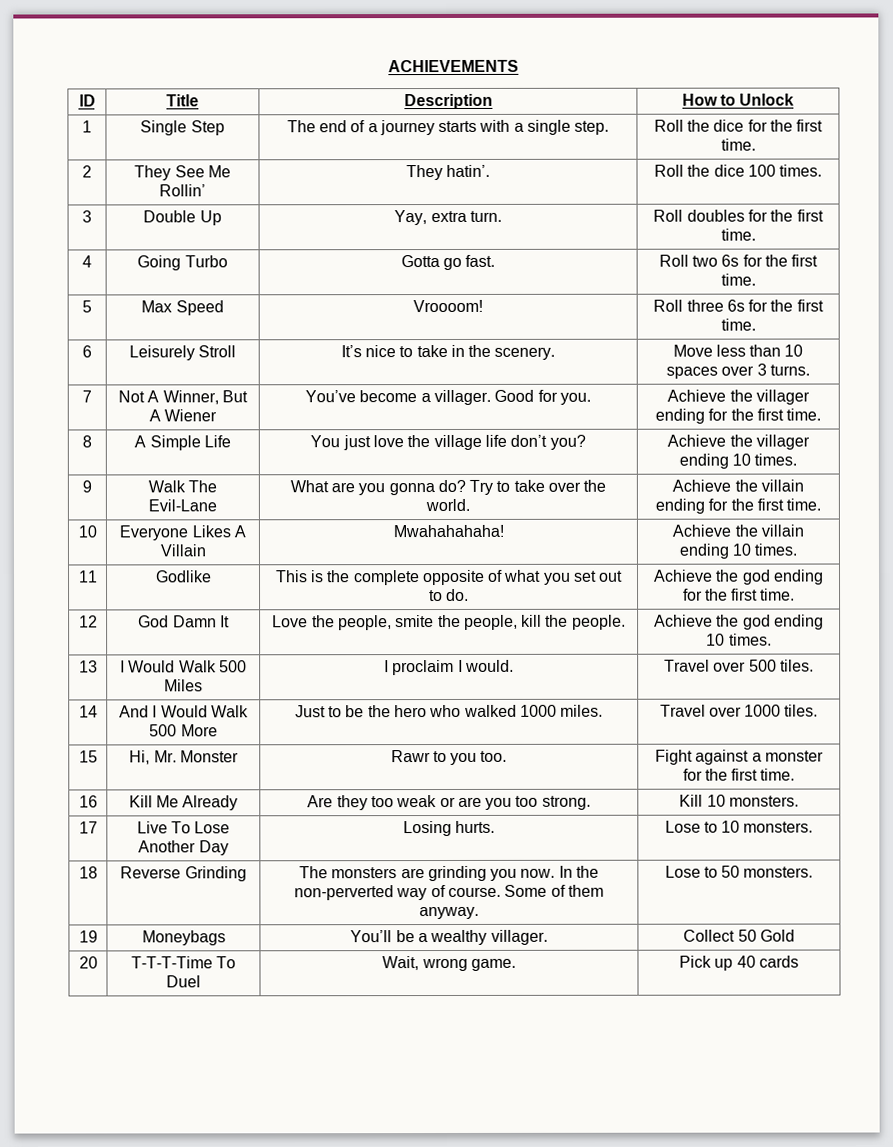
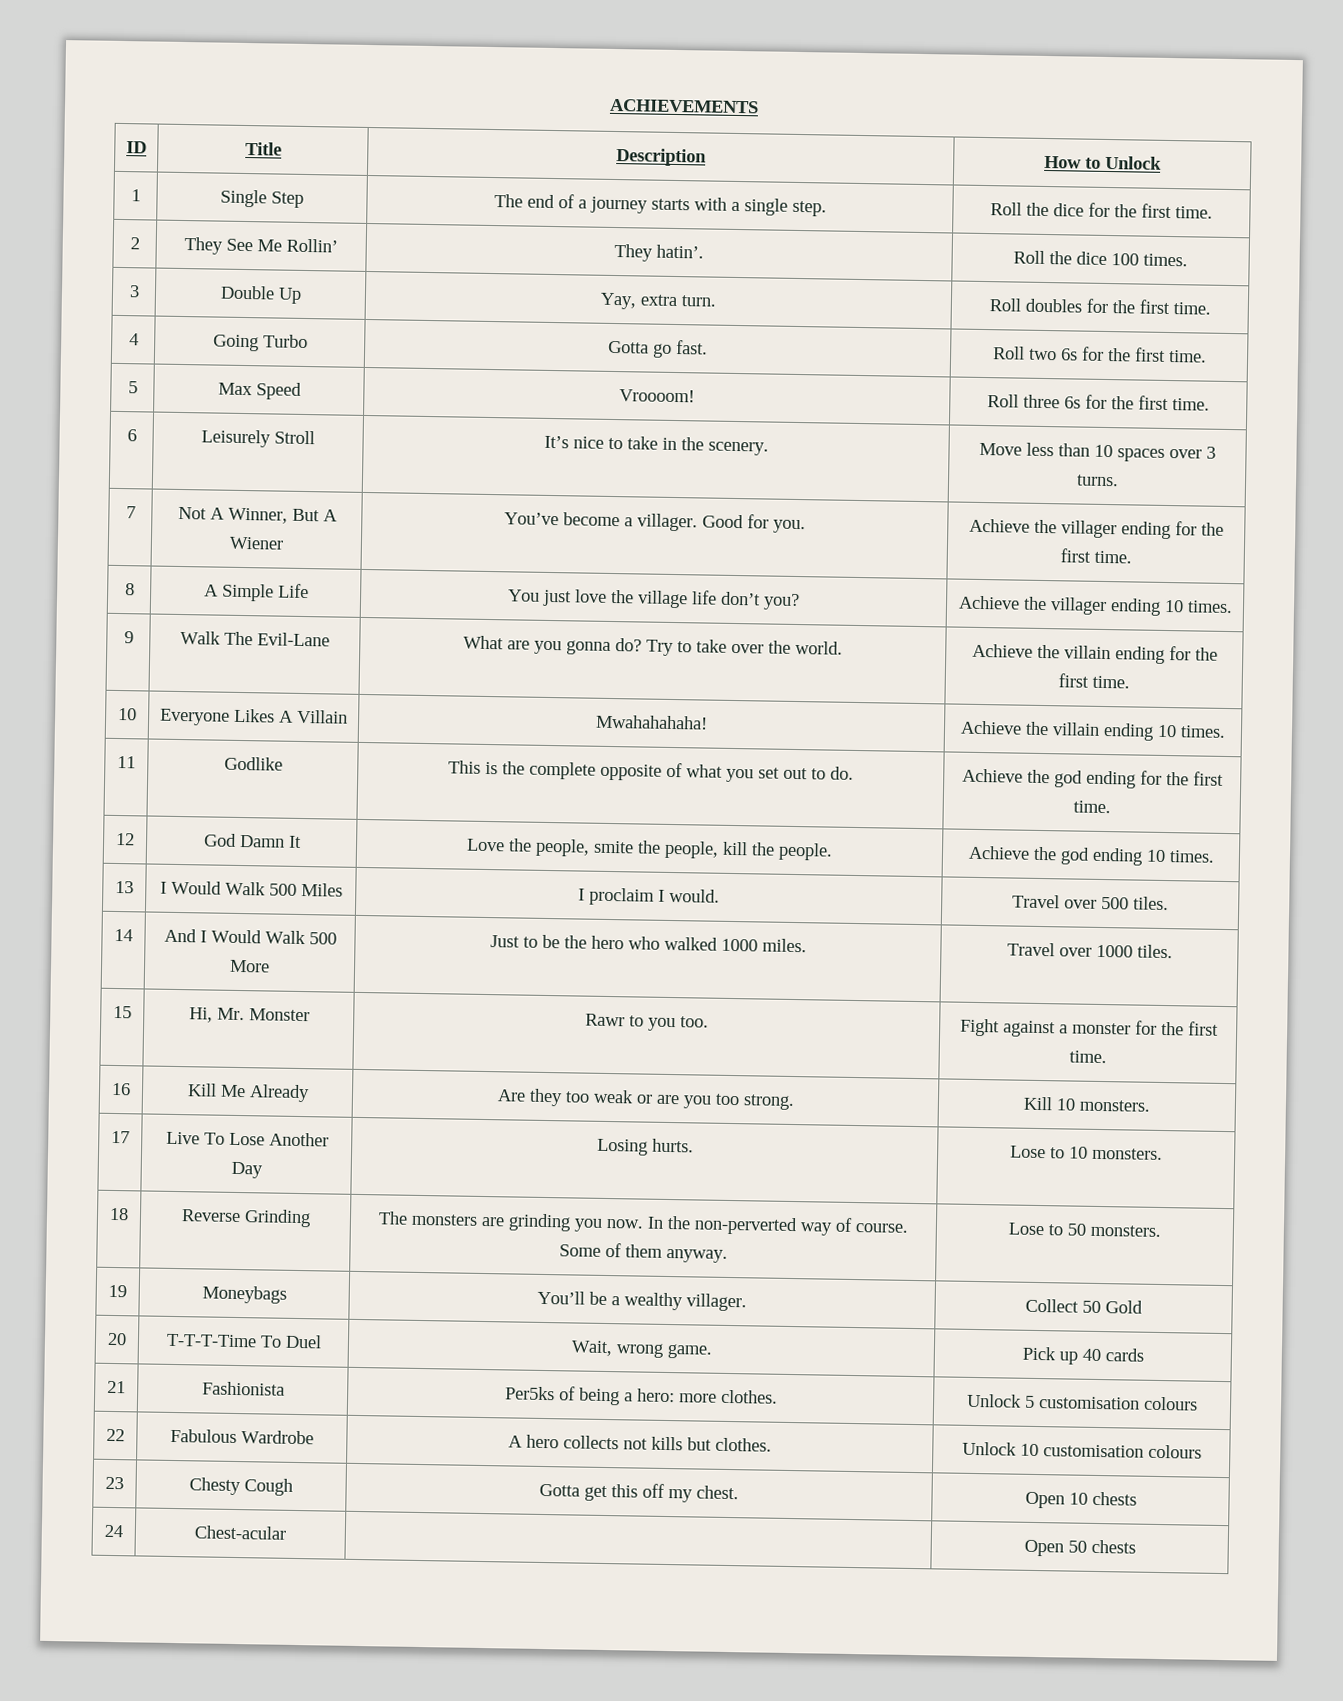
+ 21 | Fashionista | Per5ks of being a hero: more clothes. | Unlock 5 customisation colours
+ 22 | Fabulous Wardrobe | A hero collects not kills but clothes. | Unlock 10 customisation colours
+ 23 | Chesty Cough | Gotta get this off my chest. | Open 10 chests
+ 24 | Chest-acular | | Open 50 chests

